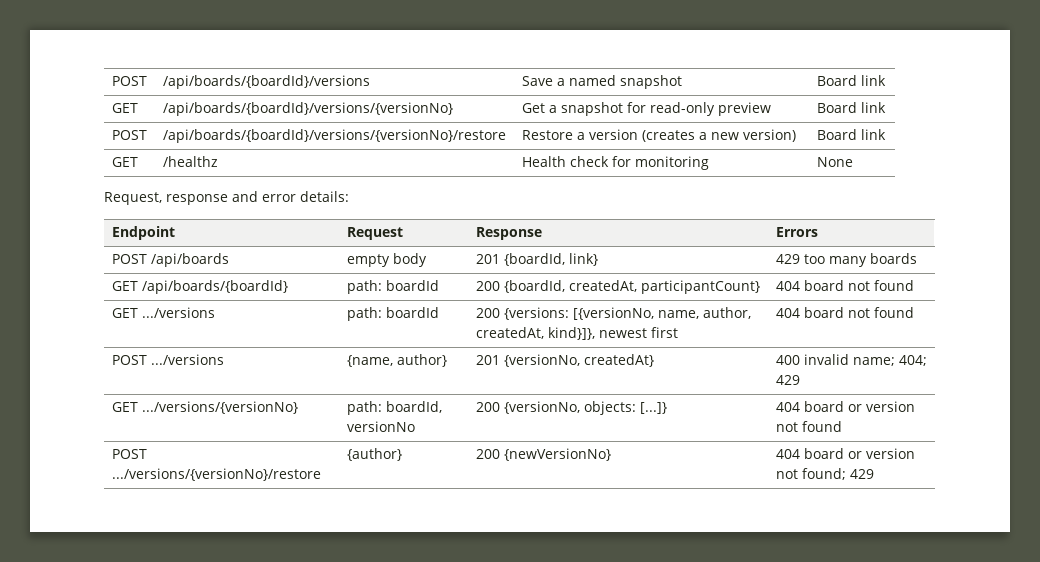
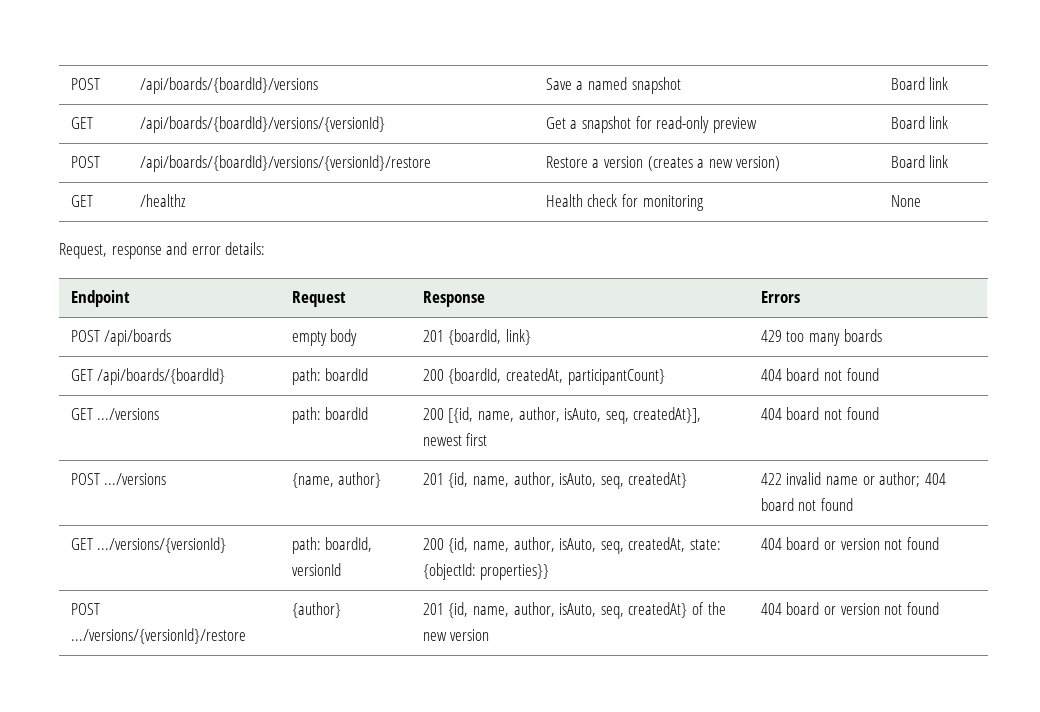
- GET | /api/boards/{boardId}/versions/{versionNo} | Get a snapshot for read-only preview | Board link
+ GET | /api/boards/{boardId}/versions/{versionId} | Get a snapshot for read-only preview | Board link
- POST | /api/boards/{boardId}/versions/{versionNo}/restore | Restore a version (creates a new version) | Board link
+ POST | /api/boards/{boardId}/versions/{versionId}/restore | Restore a version (creates a new version) | Board link
- GET .../versions | path: boardId | 200 {versions: [{versionNo, name, author, createdAt, kind}]}, newest first | 404 board not found
+ GET .../versions | path: boardId | 200 [{id, name, author, isAuto, seq, createdAt}], newest first | 404 board not found
- POST .../versions | {name, author} | 201 {versionNo, createdAt} | 400 invalid name; 404; 429
- GET .../versions/{versionNo} | path: boardId, versionNo | 200 {versionNo, objects: [...]} | 404 board or version not found
+ POST .../versions | {name, author} | 201 {id, name, author, isAuto, seq, createdAt} | 422 invalid name or author; 404 board not found
+ GET .../versions/{versionId} | path: boardId, versionId | 200 {id, name, author, isAuto, seq, createdAt, state: {objectId: properties}} | 404 board or version not found
- POST .../versions/{versionNo}/restore | {author} | 200 {newVersionNo} | 404 board or version not found; 429
+ POST .../versions/{versionId}/restore | {author} | 201 {id, name, author, isAuto, seq, createdAt} of the new version | 404 board or version not found

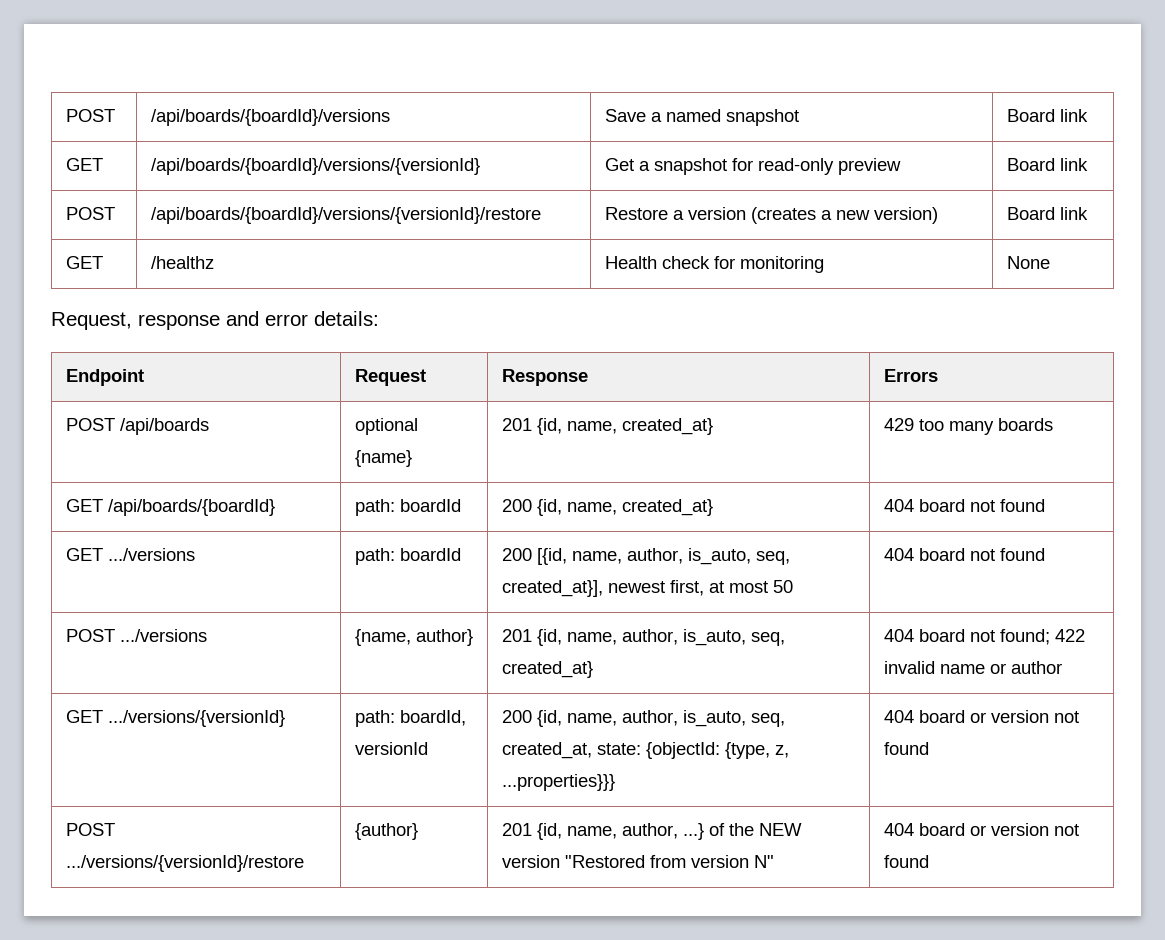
- POST /api/boards | empty body | 201 {boardId, link} | 429 too many boards
+ POST /api/boards | optional {name} | 201 {id, name, created_at} | 429 too many boards
- GET /api/boards/{boardId} | path: boardId | 200 {boardId, createdAt, participantCount} | 404 board not found
+ GET /api/boards/{boardId} | path: boardId | 200 {id, name, created_at} | 404 board not found
- GET .../versions | path: boardId | 200 [{id, name, author, isAuto, seq, createdAt}], newest first | 404 board not found
+ GET .../versions | path: boardId | 200 [{id, name, author, is_auto, seq, created_at}], newest first, at most 50 | 404 board not found
- POST .../versions | {name, author} | 201 {id, name, author, isAuto, seq, createdAt} | 422 invalid name or author; 404 board not found
+ POST .../versions | {name, author} | 201 {id, name, author, is_auto, seq, created_at} | 404 board not found; 422 invalid name or author
- GET .../versions/{versionId} | path: boardId, versionId | 200 {id, name, author, isAuto, seq, createdAt, state: {objectId: properties}} | 404 board or version not found
+ GET .../versions/{versionId} | path: boardId, versionId | 200 {id, name, author, is_auto, seq, created_at, state: {objectId: {type, z, ...properties}}} | 404 board or version not found
- POST .../versions/{versionId}/restore | {author} | 201 {id, name, author, isAuto, seq, createdAt} of the new version | 404 board or version not found
+ POST .../versions/{versionId}/restore | {author} | 201 {id, name, author, ...} of the NEW version "Restored from version N" | 404 board or version not found

